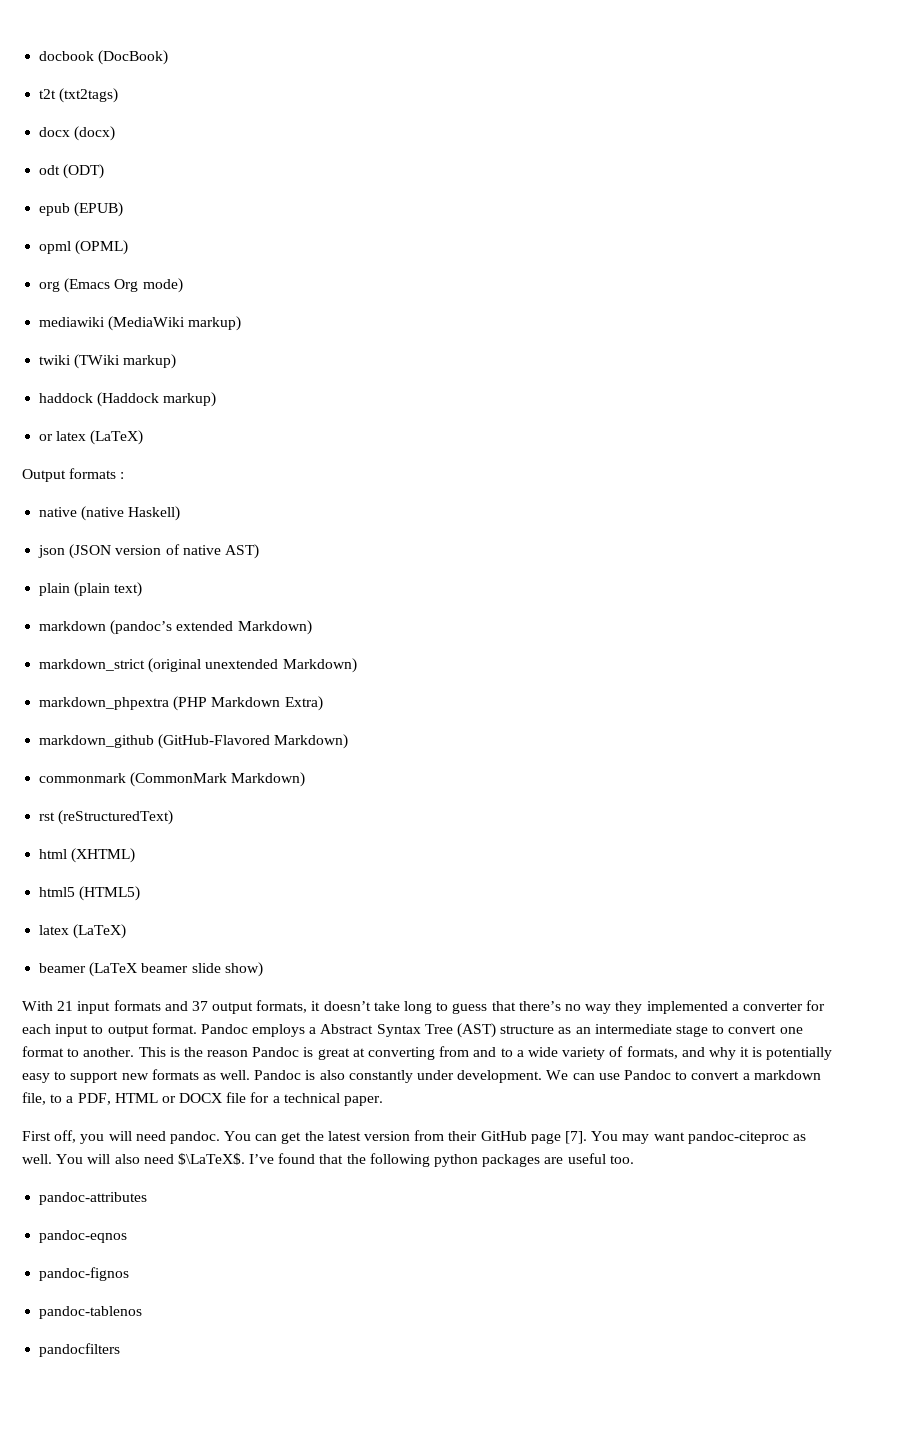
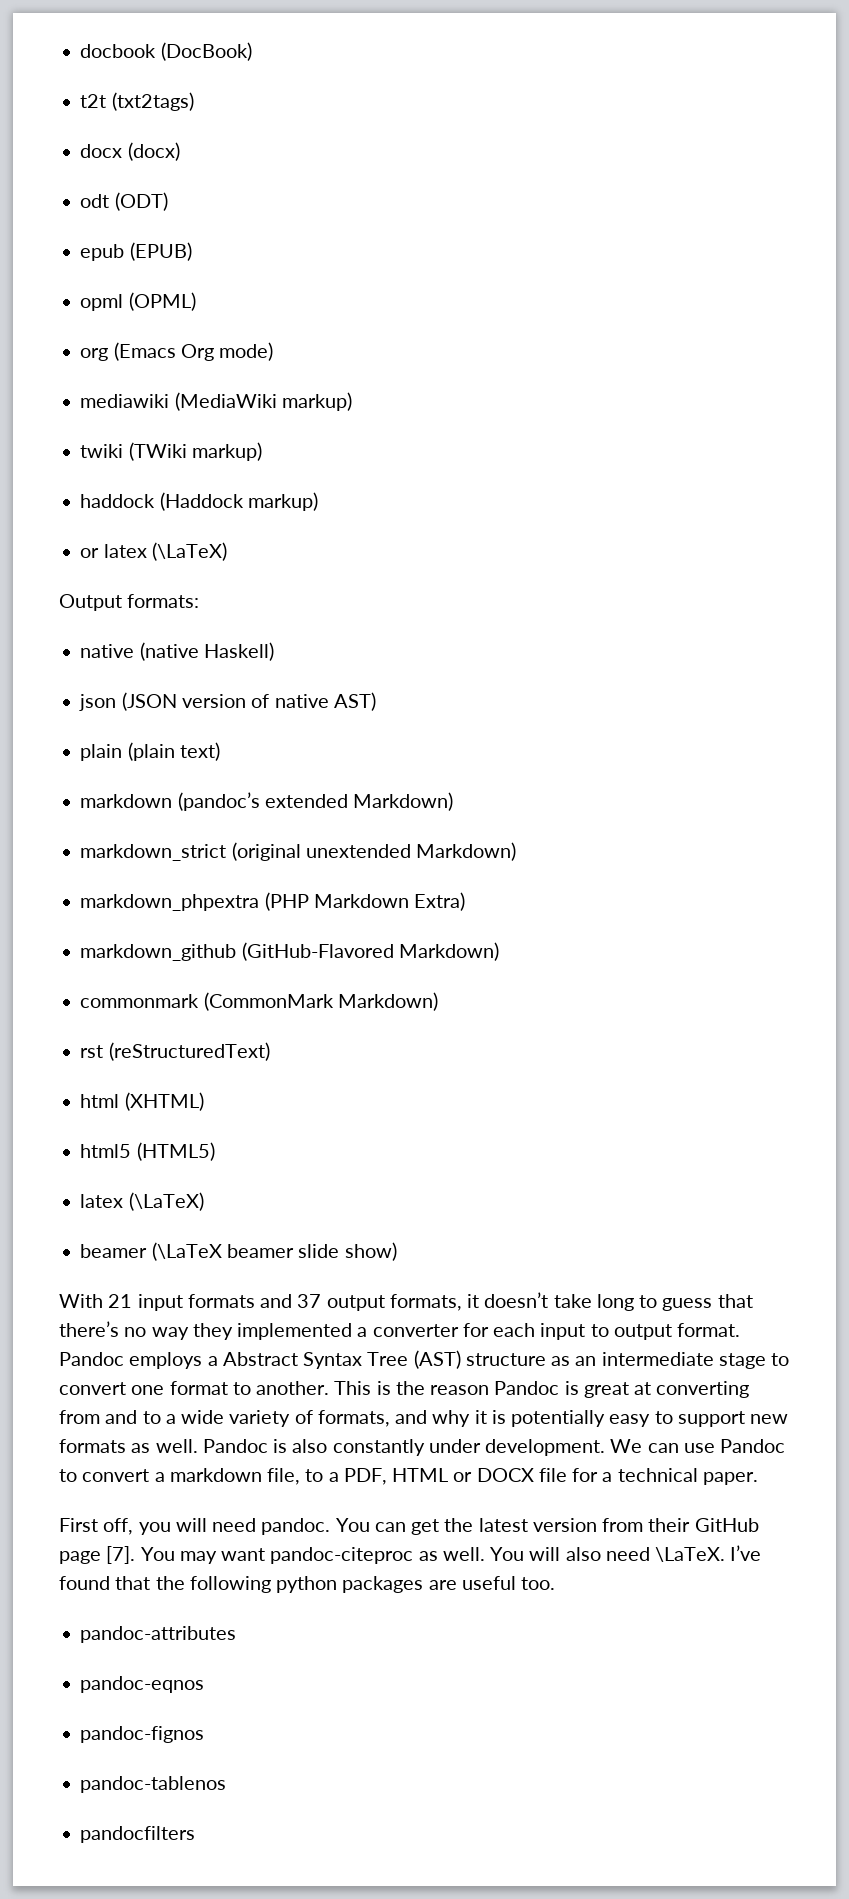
- or latex (LaTeX)
+ or latex (\LaTeX)
- Output formats :
+ Output formats:
  html5 (HTML5)
- latex (LaTeX)
- beamer (LaTeX beamer slide show)
+ latex (\LaTeX)
+ beamer (\LaTeX beamer slide show)
- You will also need $\LaTeX$.
+ You will also need \LaTeX.

